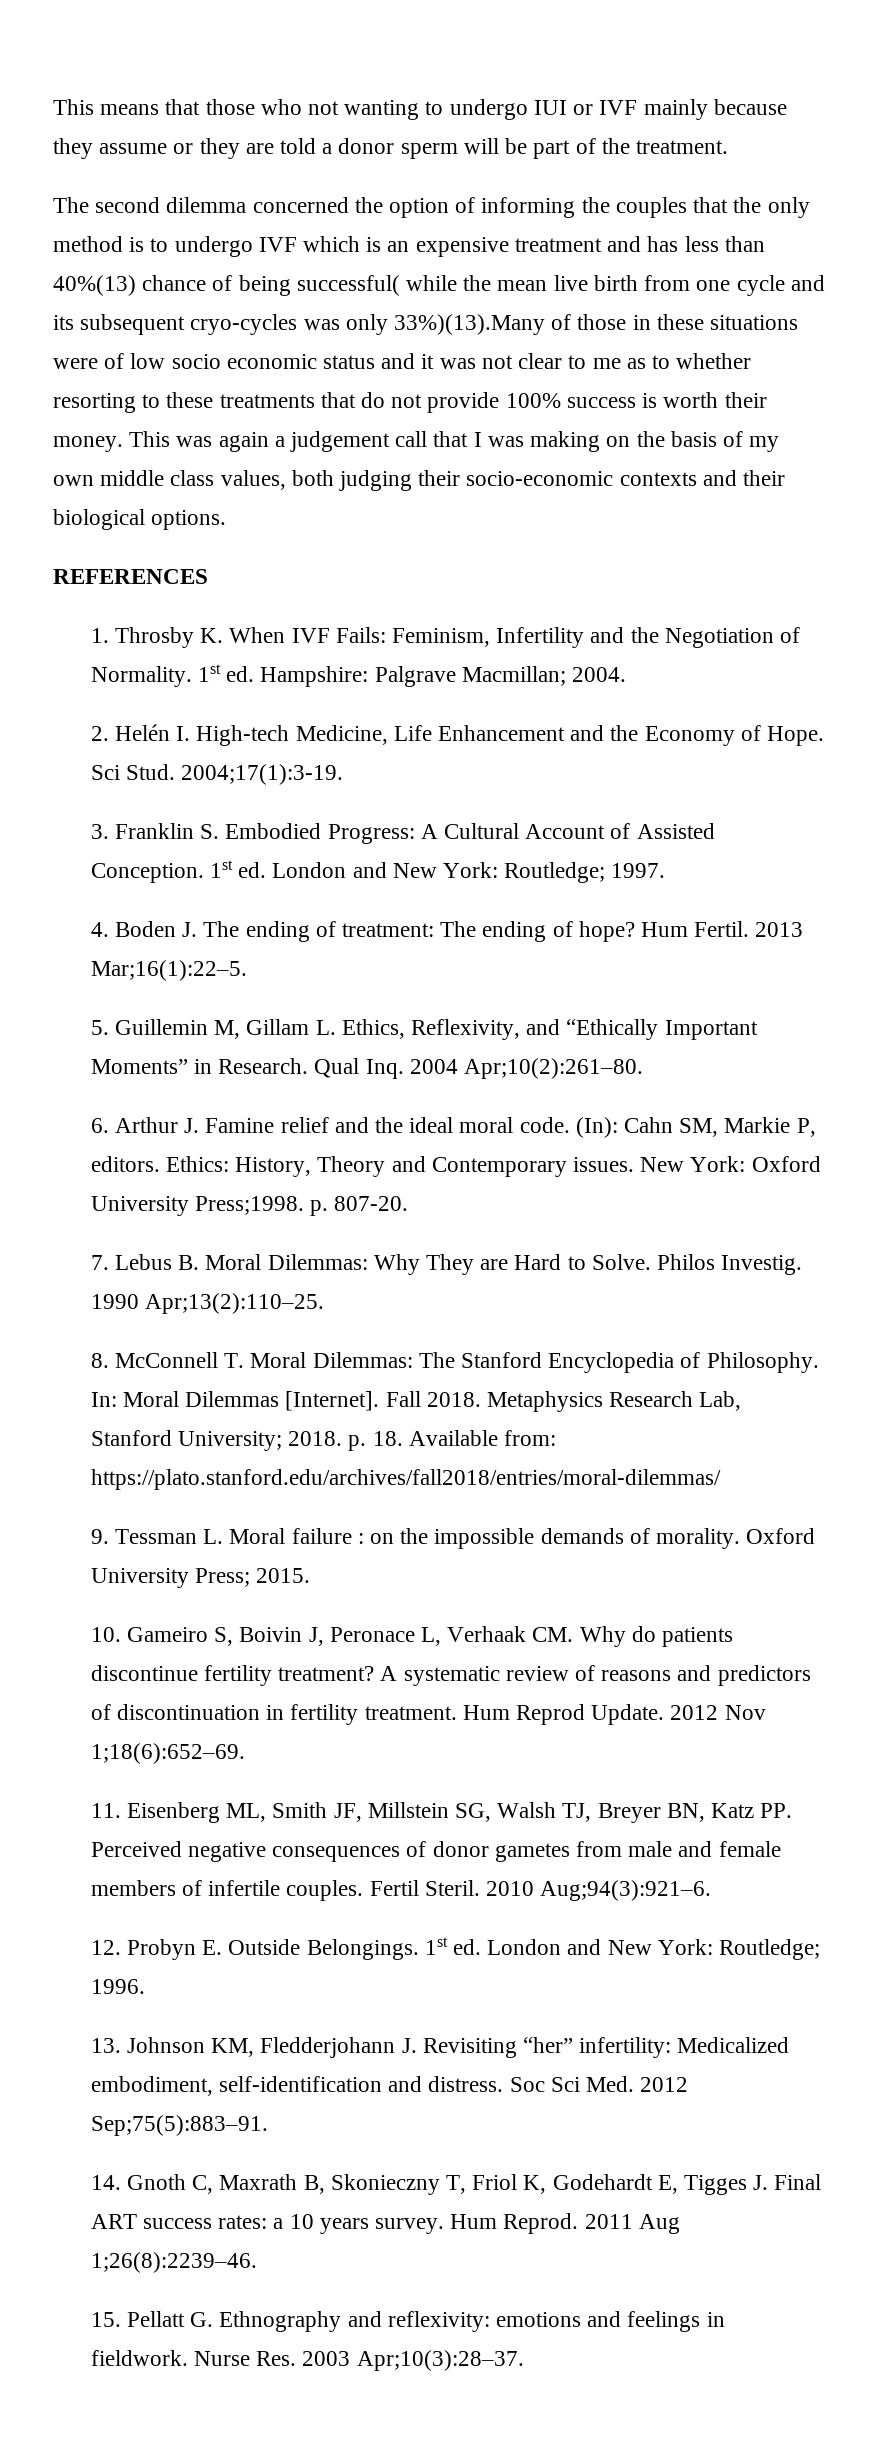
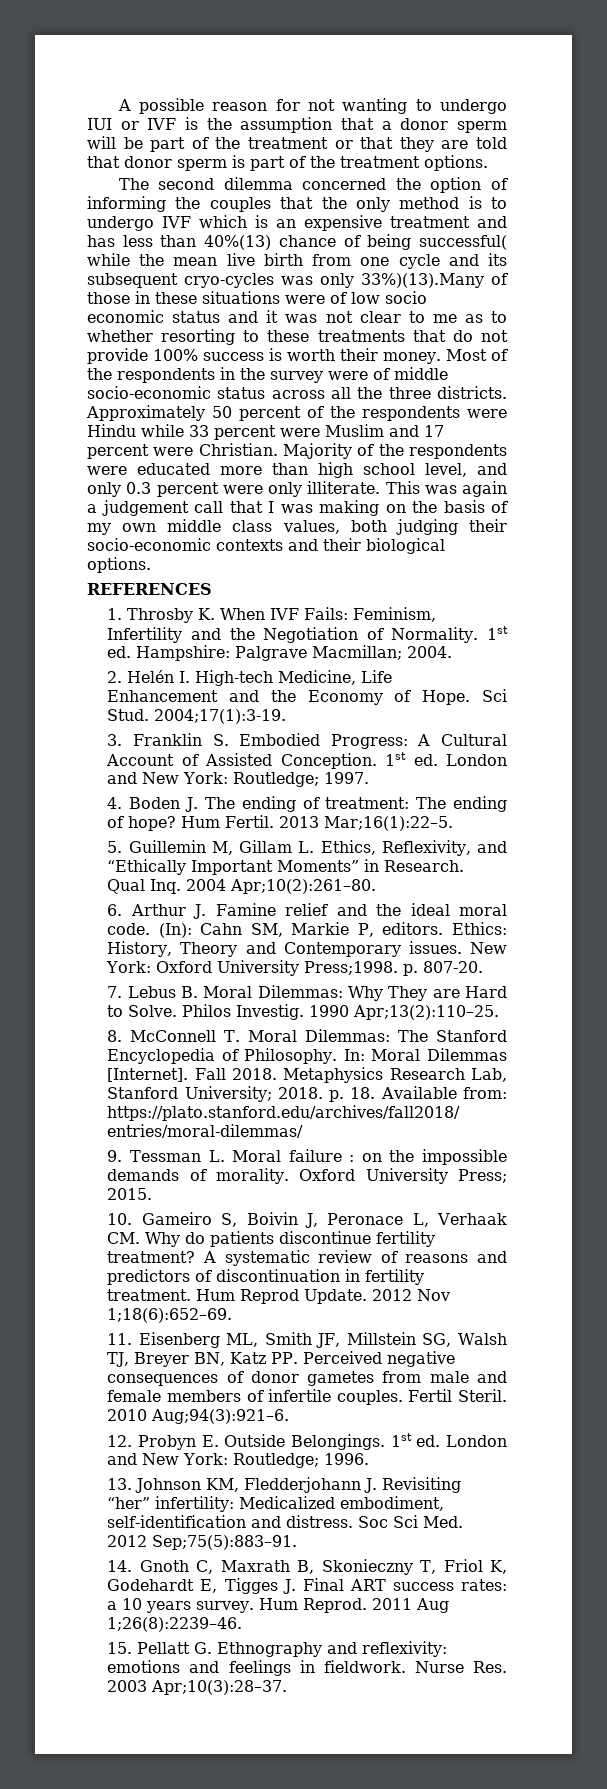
- This means that those who not wanting to undergo IUI or IVF mainly because they assume or they are told a donor sperm will be part of the treatment.
+ A possible reason for not wanting to undergo IUI or IVF is the assumption that a donor sperm will be part of the treatment or that they are told that donor sperm is part of the treatment options.
+ Most of the respondents in the survey were of middle socio-economic status across all the three districts. Approximately 50 percent of the respondents were Hindu while 33 percent were Muslim and 17 percent were Christian. Majority of the respondents were educated more than high school level, and only 0.3 percent were only illiterate.

